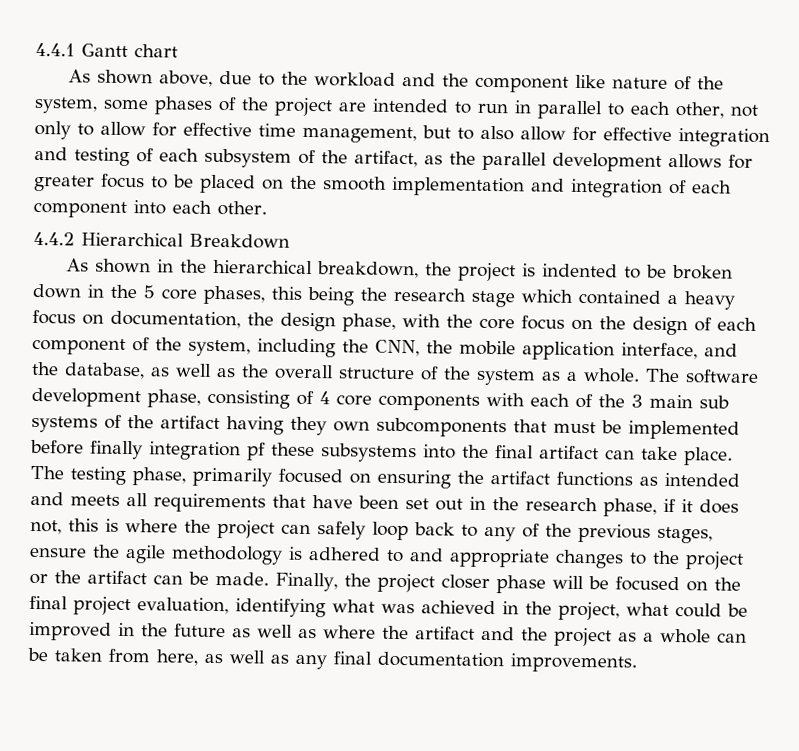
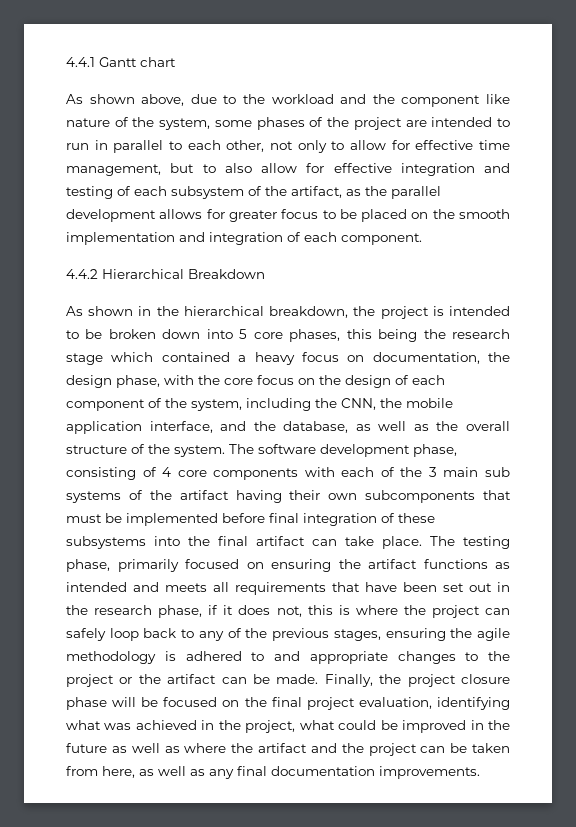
- As shown above, due to the workload and the component like nature of the system, some phases of the project are intended to run in parallel to each other, not only to allow for effective time management, but to also allow for effective integration and testing of each subsystem of the artifact, as the parallel development allows for greater focus to be placed on the smooth implementation and integration of each component into each other.
+ As shown above, due to the workload and the component like nature of the system, some phases of the project are intended to run in parallel to each other, not only to allow for effective time management, but to also allow for effective integration and testing of each subsystem of the artifact, as the parallel development allows for greater focus to be placed on the smooth implementation and integration of each component.
- As shown in the hierarchical breakdown, the project is indented to be broken down in the 5 core phases, this being the research stage which contained a heavy focus on documentation, the design phase, with the core focus on the design of each component of the system, including the CNN, the mobile application interface, and the database, as well as the overall structure of the system as a whole.
+ As shown in the hierarchical breakdown, the project is intended to be broken down into 5 core phases, this being the research stage which contained a heavy focus on documentation, the design phase, with the core focus on the design of each component of the system, including the CNN, the mobile application interface, and the database, as well as the overall structure of the system.
- The software development phase, consisting of 4 core components with each of the 3 main sub systems of the artifact having they own subcomponents that must be implemented before finally integration pf these subsystems into the final artifact can take place.
+ The software development phase, consisting of 4 core components with each of the 3 main sub systems of the artifact having their own subcomponents that must be implemented before final integration of these subsystems into the final artifact can take place.
- The testing phase, primarily focused on ensuring the artifact functions as intended and meets all requirements that have been set out in the research phase, if it does not, this is where the project can safely loop back to any of the previous stages, ensure the agile methodology is adhered to and appropriate changes to the project or the artifact can be made.
+ The testing phase, primarily focused on ensuring the artifact functions as intended and meets all requirements that have been set out in the research phase, if it does not, this is where the project can safely loop back to any of the previous stages, ensuring the agile methodology is adhered to and appropriate changes to the project or the artifact can be made.
- Finally, the project closer phase will be focused on the final project evaluation, identifying what was achieved in the project, what could be improved in the future as well as where the artifact and the project as a whole can be taken from here, as well as any final documentation improvements.
+ Finally, the project closure phase will be focused on the final project evaluation, identifying what was achieved in the project, what could be improved in the future as well as where the artifact and the project can be taken from here, as well as any final documentation improvements.

